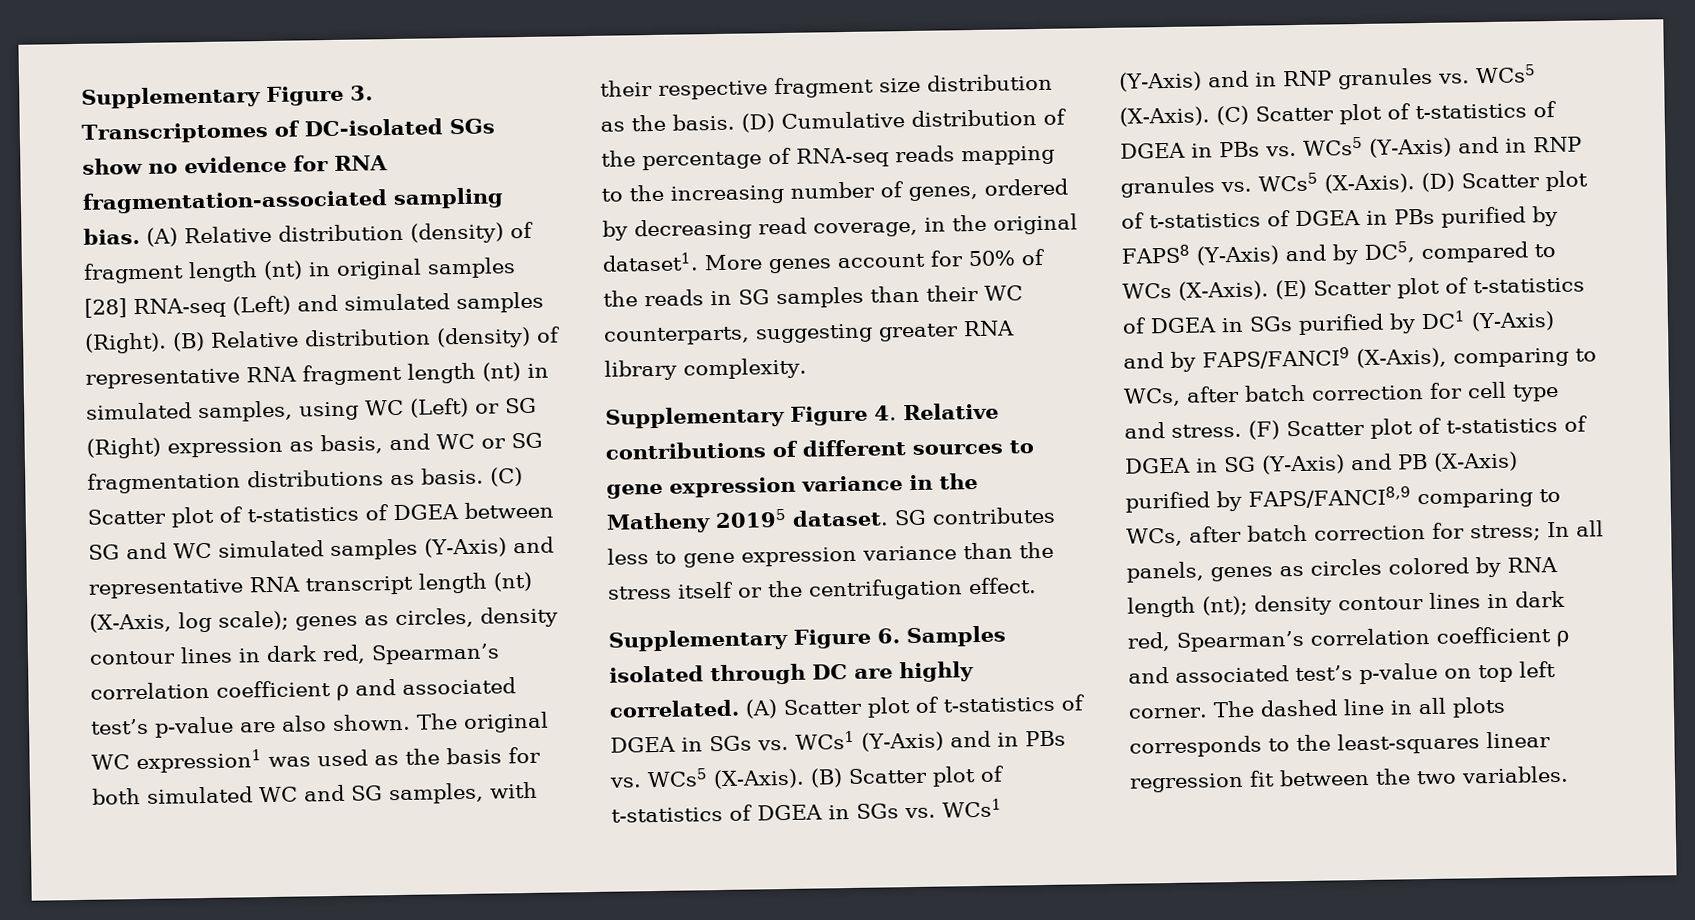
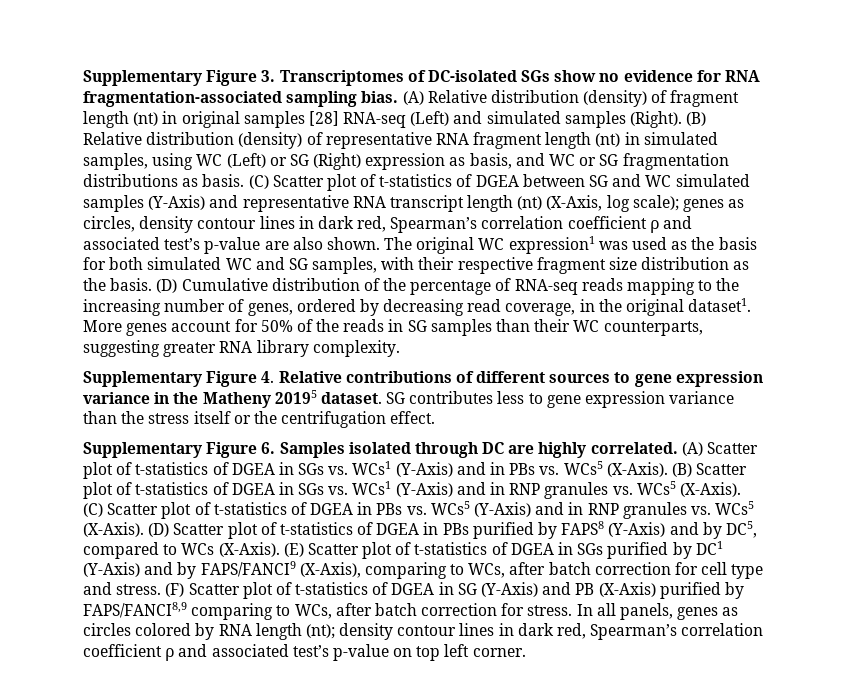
- (F) Scatter plot of t-statistics of DGEA in SG (Y-Axis) and PB (X-Axis) purified by FAPS/FANCI8,9 comparing to WCs, after batch correction for stress; In all panels, genes as circles colored by RNA length (nt); density contour lines in dark red, Spearman’s correlation coefficient ρ and associated test’s p-value on top left corner. The dashed line in all plots corresponds to the least-squares linear regression fit between the two variables.
+ (F) Scatter plot of t-statistics of DGEA in SG (Y-Axis) and PB (X-Axis) purified by FAPS/FANCI8,9 comparing to WCs, after batch correction for stress. In all panels, genes as circles colored by RNA length (nt); density contour lines in dark red, Spearman’s correlation coefficient ρ and associated test’s p-value on top left corner.

